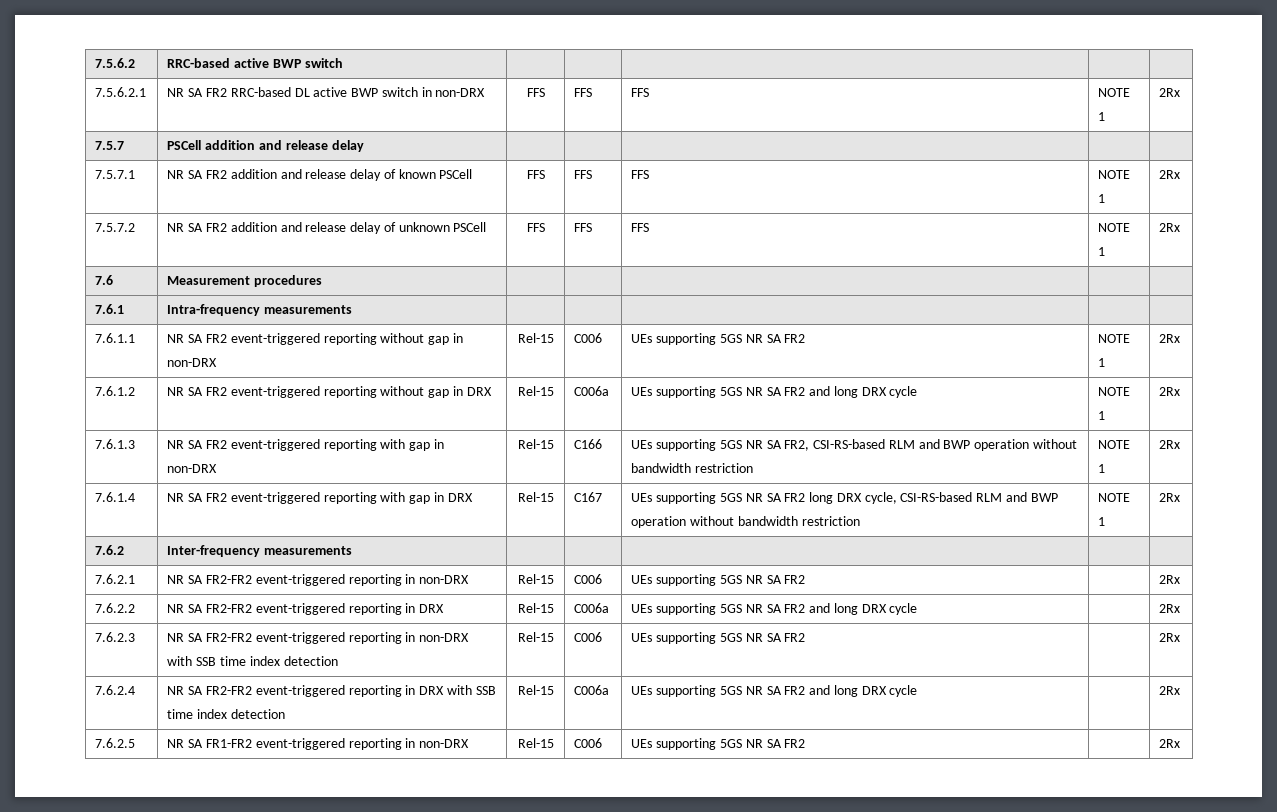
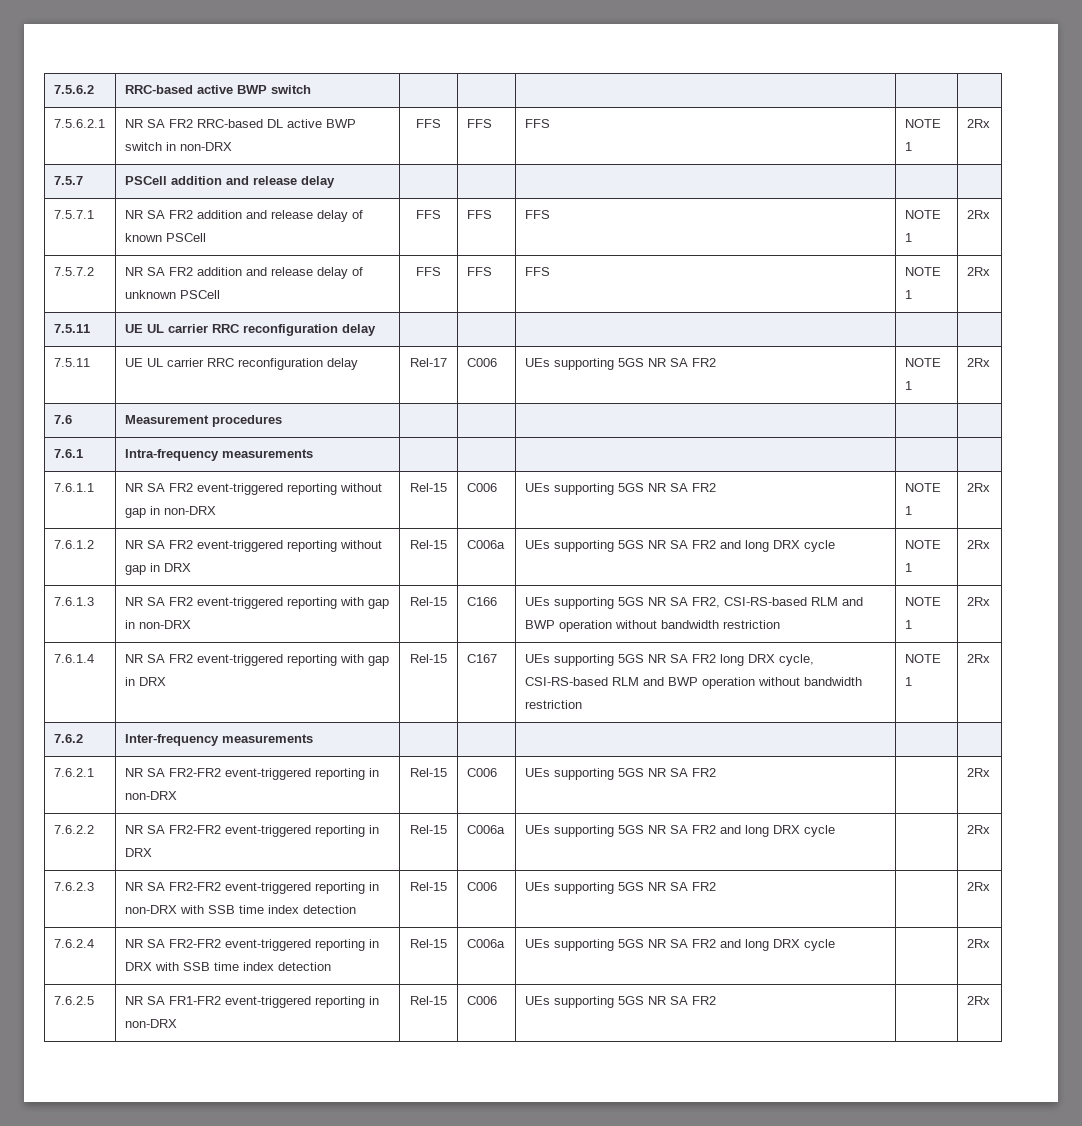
+ 7.5.11 | UE UL carrier RRC reconfiguration delay | | | | |
+ 7.5.11 | UE UL carrier RRC reconfiguration delay | Rel-17 | C006 | UEs supporting 5GS NR SA FR2 | NOTE 1 | 2Rx

